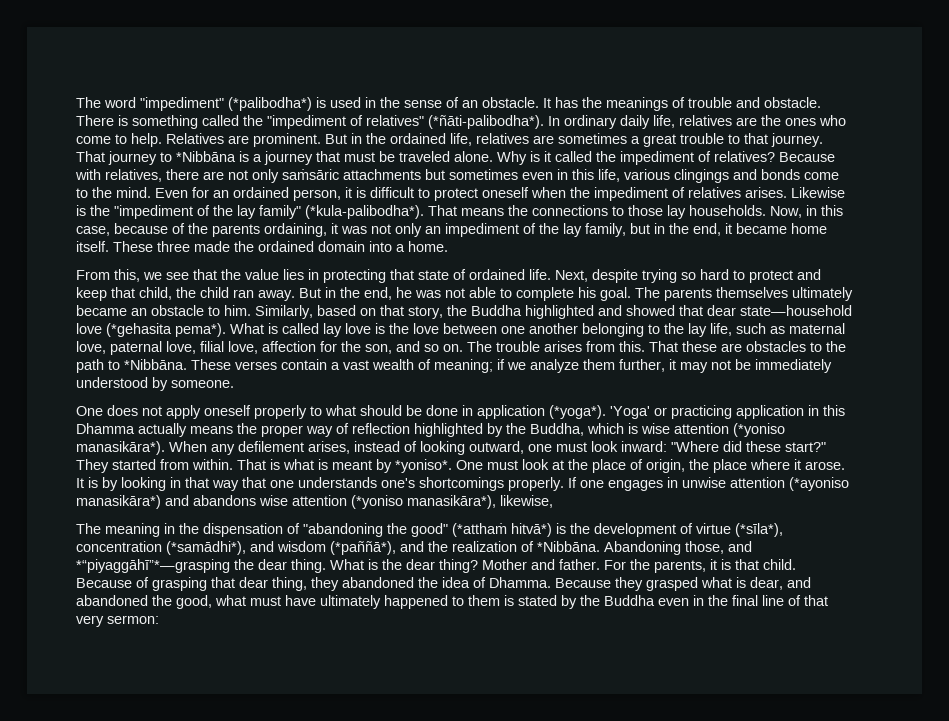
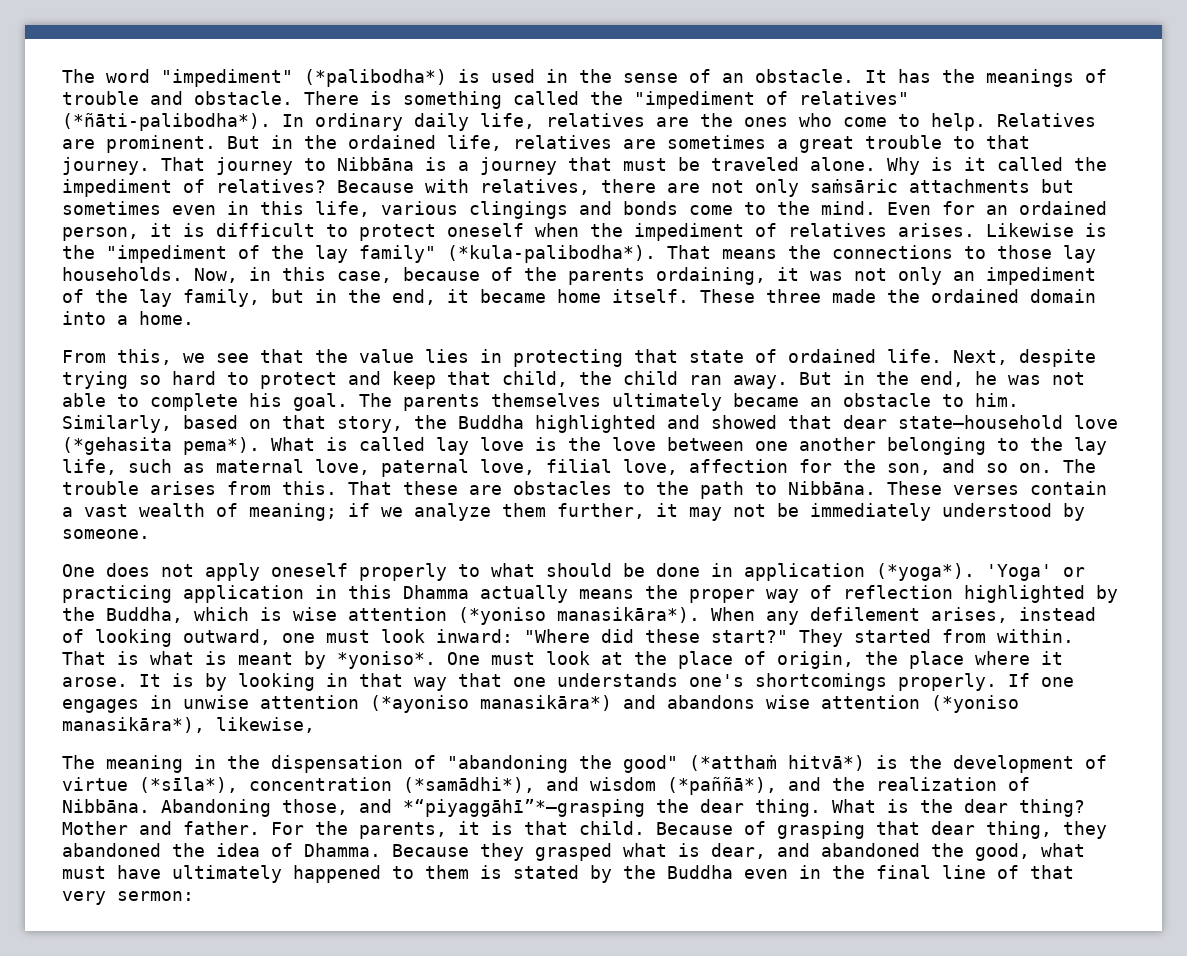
- That journey to *Nibbāna is a journey that must be traveled alone.
+ That journey to Nibbāna is a journey that must be traveled alone.
- That these are obstacles to the path to *Nibbāna.
+ That these are obstacles to the path to Nibbāna.
- The meaning in the dispensation of "abandoning the good" (*atthaṁ hitvā*) is the development of virtue (*sīla*), concentration (*samādhi*), and wisdom (*paññā*), and the realization of *Nibbāna.
+ The meaning in the dispensation of "abandoning the good" (*atthaṁ hitvā*) is the development of virtue (*sīla*), concentration (*samādhi*), and wisdom (*paññā*), and the realization of Nibbāna.

